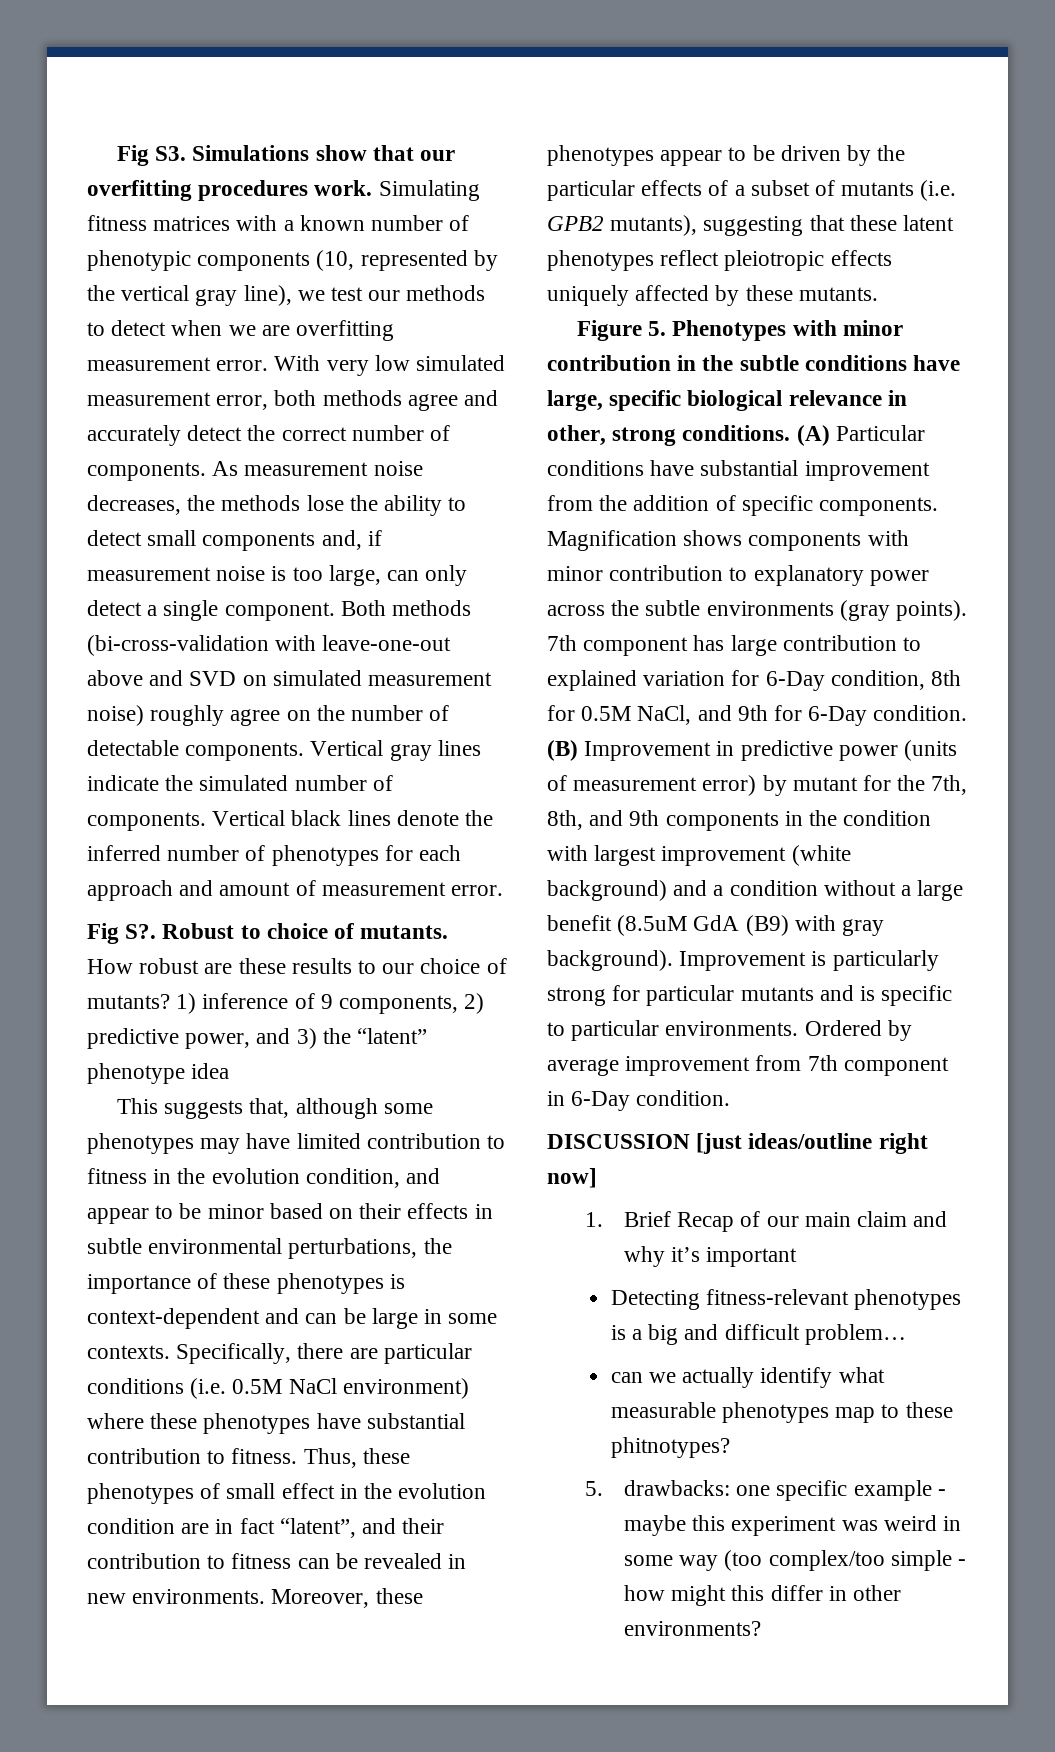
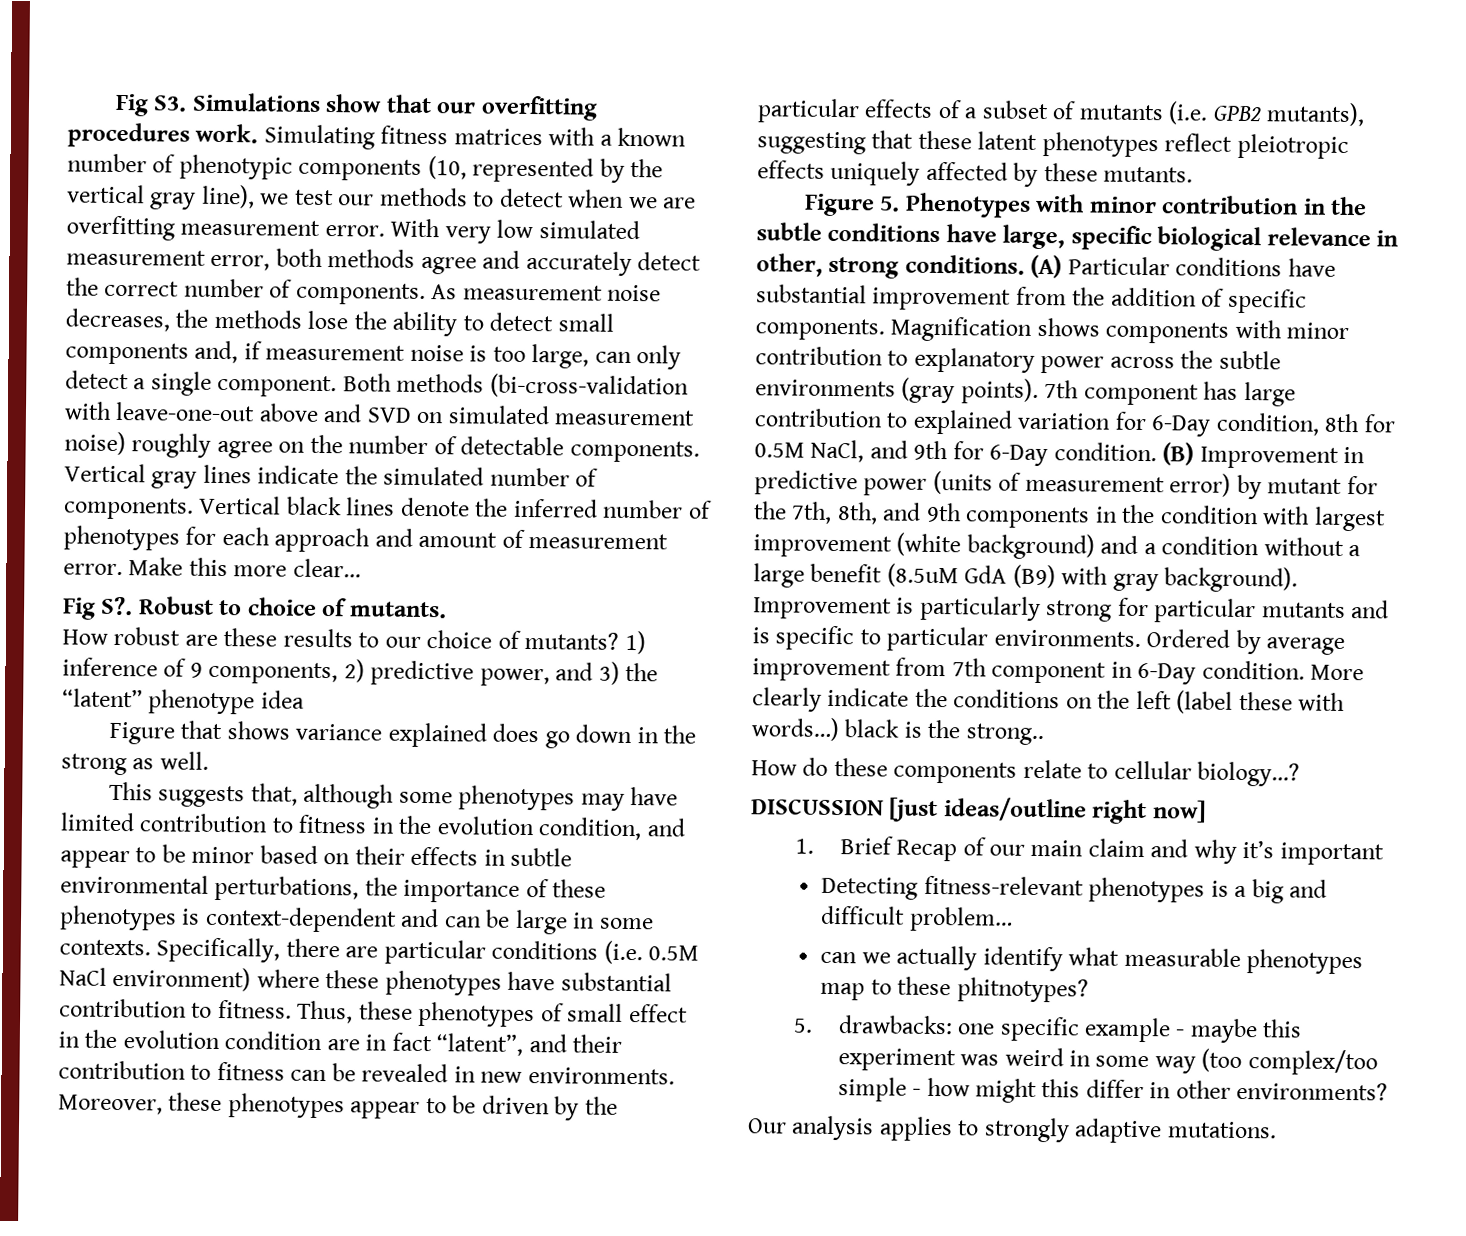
+ Make this more clear…
+ Figure that shows variance explained does go down in the strong as well.
+ More clearly indicate the conditions on the left (label these with words…) black is the strong..
+ How do these components relate to cellular biology…?
+ Our analysis applies to strongly adaptive mutations.

